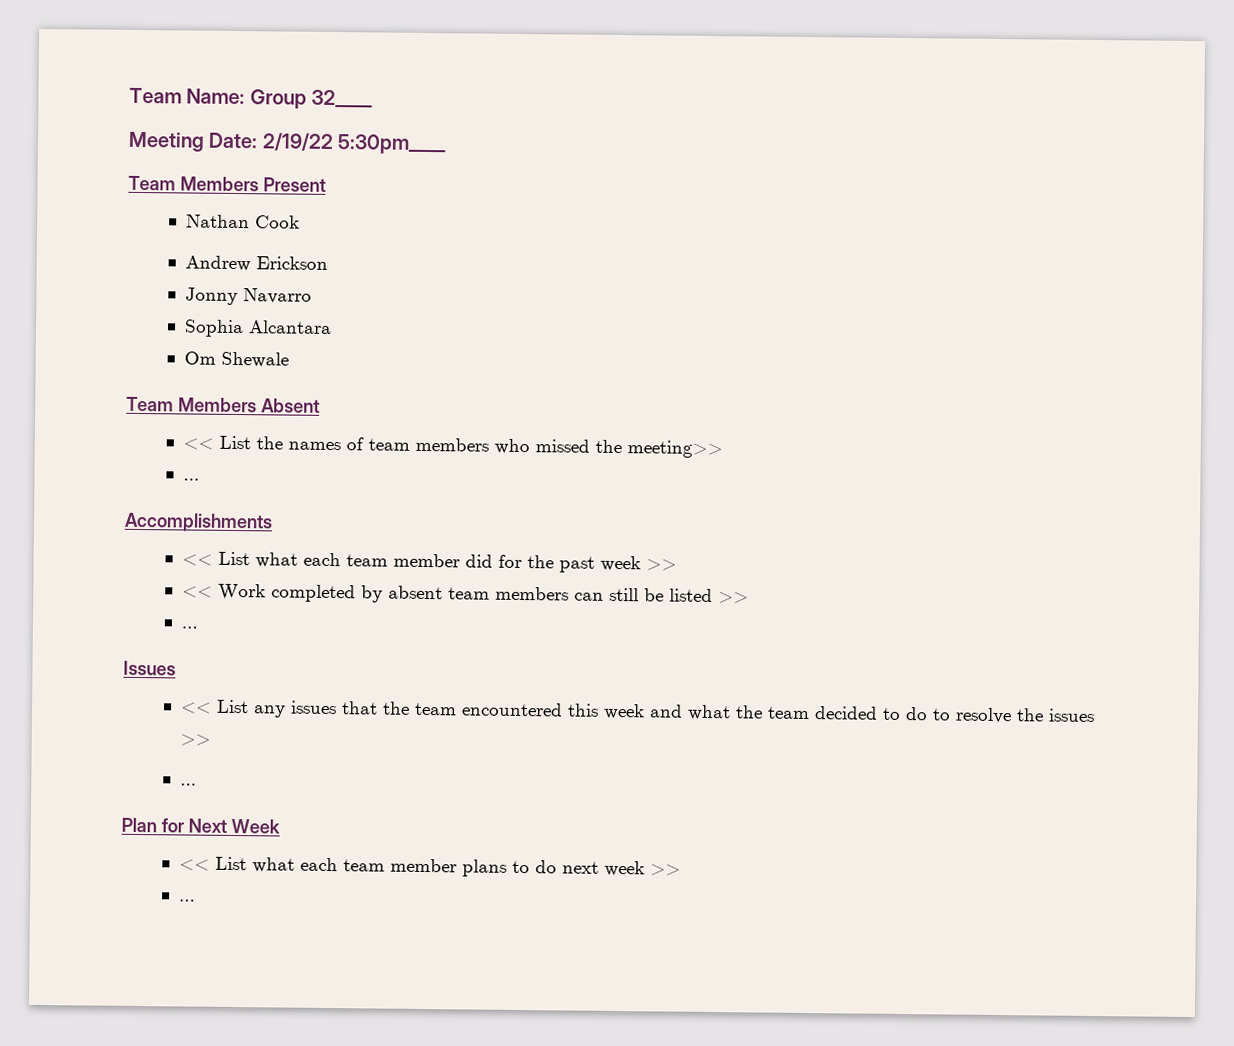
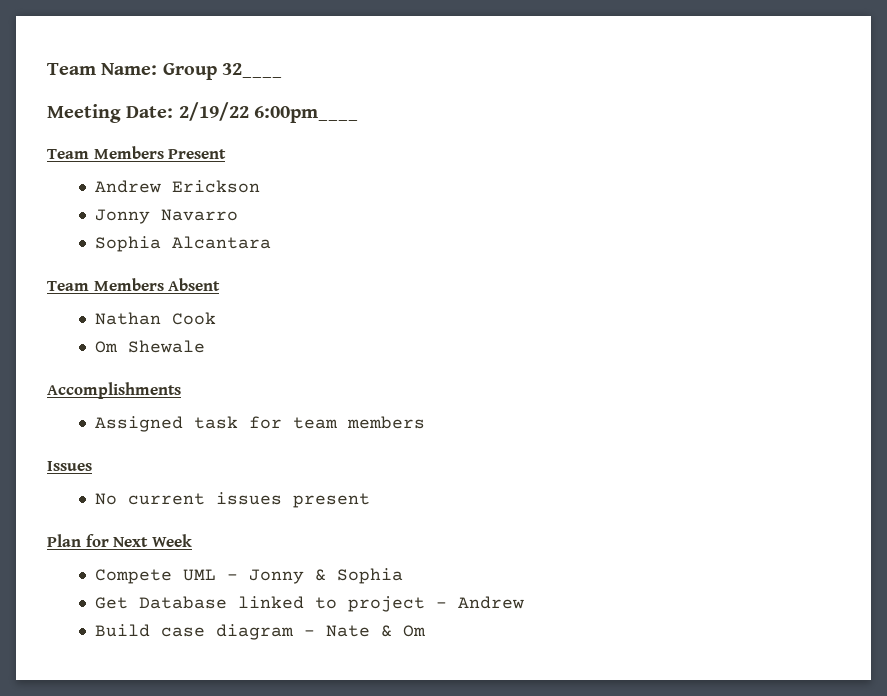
- Meeting Date: 2/19/22 5:30pm____
+ Meeting Date: 2/19/22 6:00pm____
- Nathan Cook
- Om Shewale
- << List the names of team members who missed the meeting>>
- …
+ Nathan Cook
+ Om Shewale
  Accomplishments
- << List what each team member did for the past week >>
- << Work completed by absent team members can still be listed >>
- …
+ Assigned task for team members
  Issues
- << List any issues that the team encountered this week and what the team decided to do to resolve the issues >>
- …
+ No current issues present
  Plan for Next Week
- << List what each team member plans to do next week >>
- …
+ Compete UML – Jonny & Sophia
+ Get Database linked to project - Andrew
+ Build case diagram – Nate & Om

